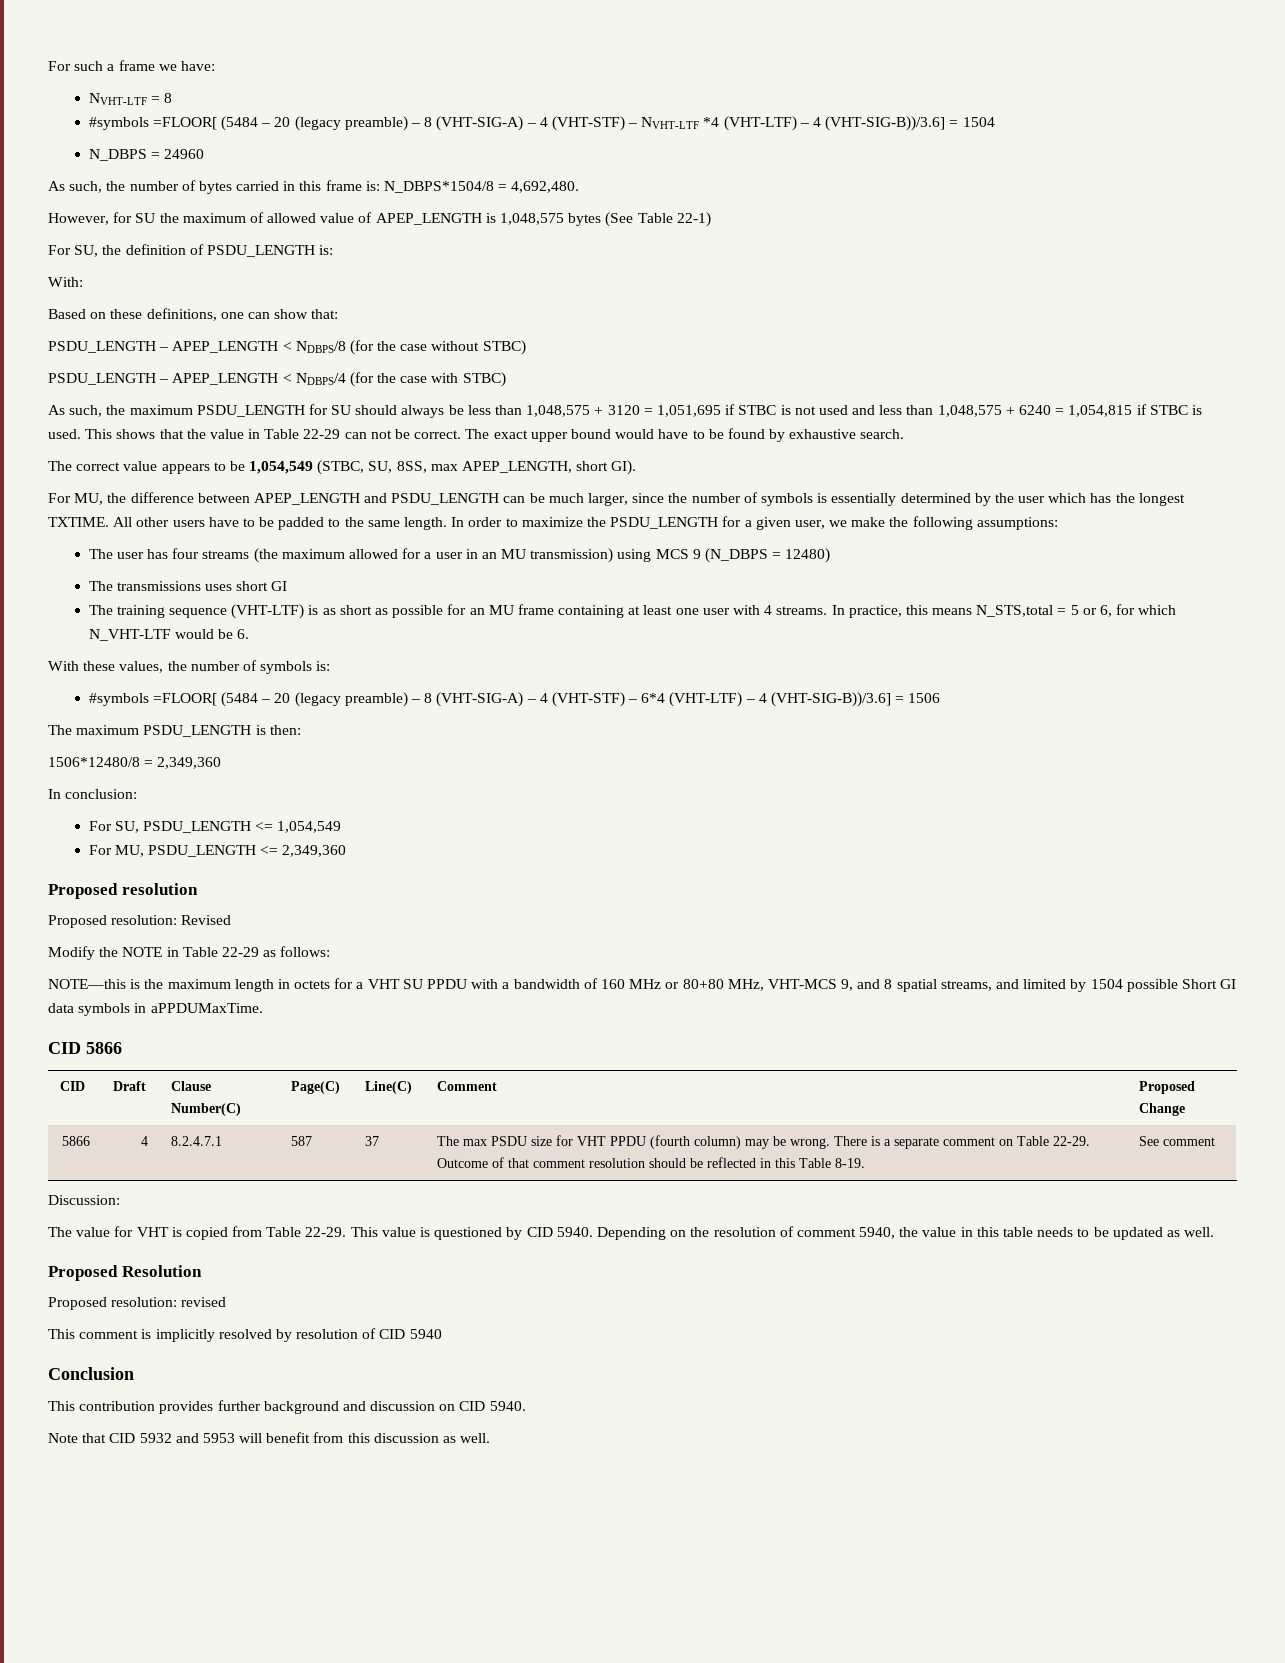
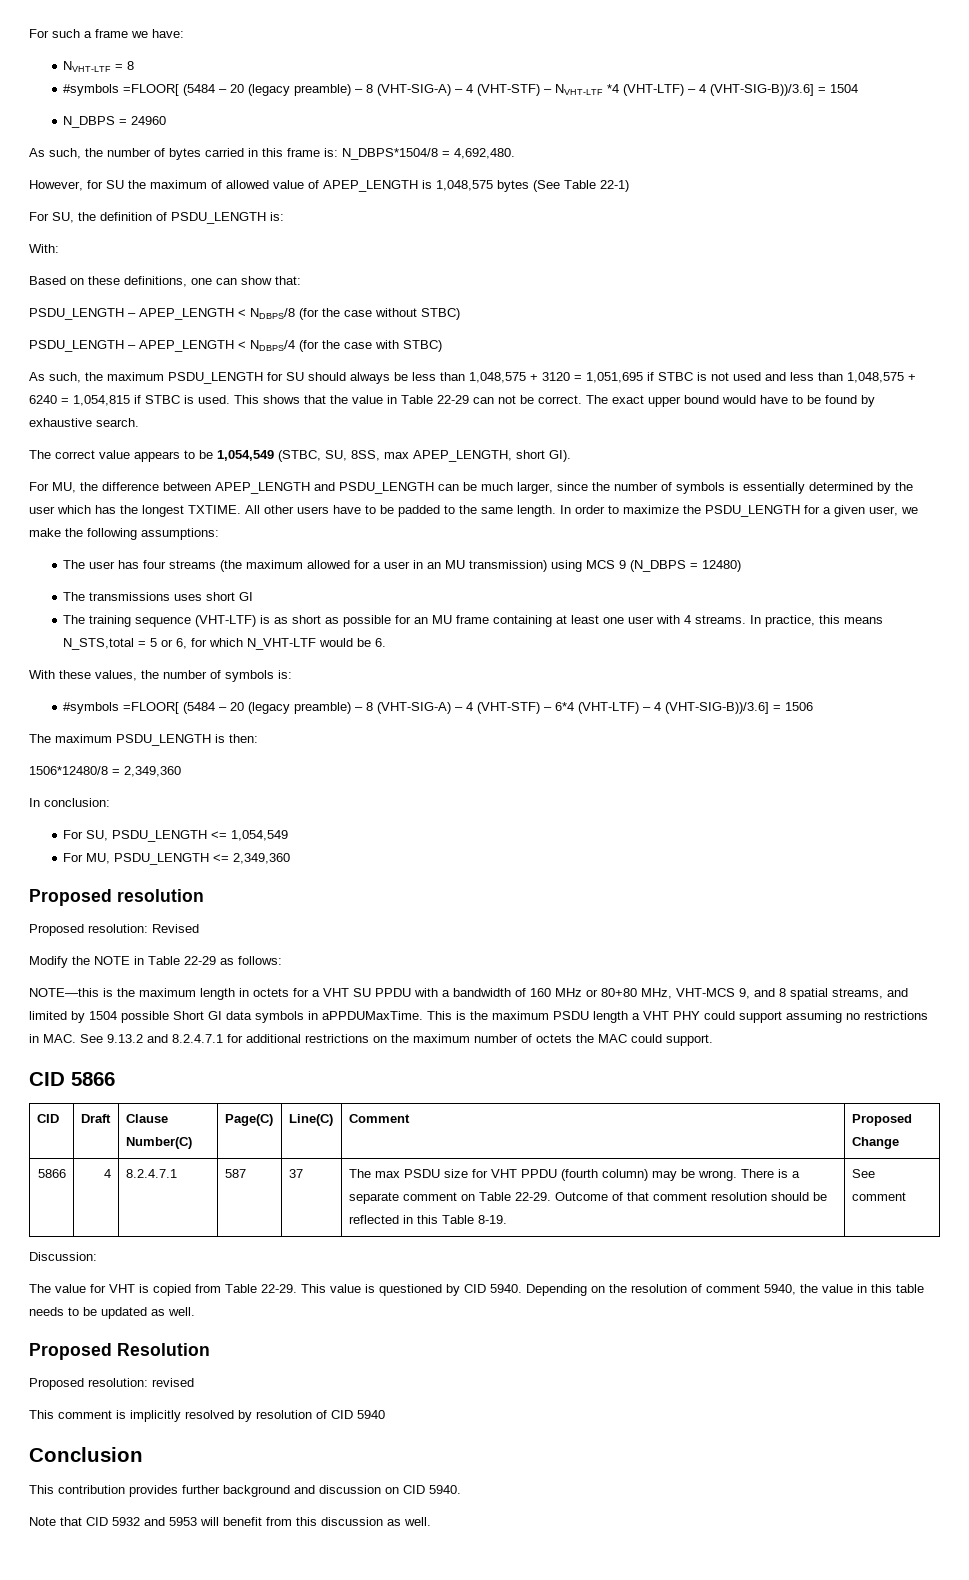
+ This is the maximum PSDU length a VHT PHY could support assuming no restrictions in MAC. See 9.13.2 and 8.2.4.7.1 for additional restrictions on the maximum number of octets the MAC could support.

